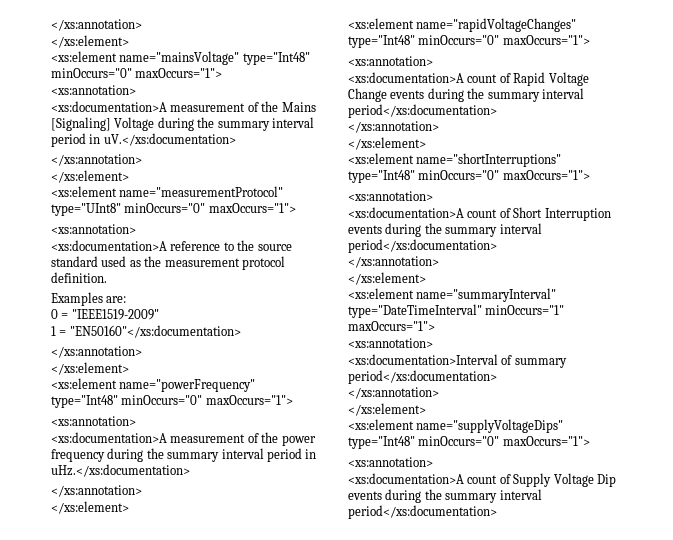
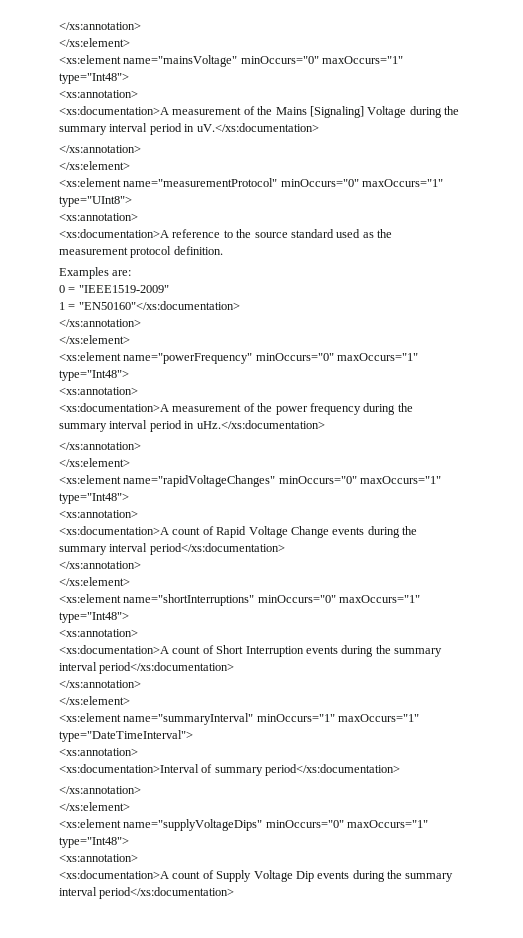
- <xs:element name="mainsVoltage" type="Int48" minOccurs="0" maxOccurs="1">
+ <xs:element name="mainsVoltage" minOccurs="0" maxOccurs="1" type="Int48">
- <xs:element name="measurementProtocol" type="UInt8" minOccurs="0" maxOccurs="1">
+ <xs:element name="measurementProtocol" minOccurs="0" maxOccurs="1" type="UInt8">
- <xs:element name="powerFrequency" type="Int48" minOccurs="0" maxOccurs="1">
+ <xs:element name="powerFrequency" minOccurs="0" maxOccurs="1" type="Int48">
- <xs:element name="rapidVoltageChanges" type="Int48" minOccurs="0" maxOccurs="1">
+ <xs:element name="rapidVoltageChanges" minOccurs="0" maxOccurs="1" type="Int48">
- <xs:element name="shortInterruptions" type="Int48" minOccurs="0" maxOccurs="1">
+ <xs:element name="shortInterruptions" minOccurs="0" maxOccurs="1" type="Int48">
- <xs:element name="summaryInterval" type="DateTimeInterval" minOccurs="1" maxOccurs="1">
+ <xs:element name="summaryInterval" minOccurs="1" maxOccurs="1" type="DateTimeInterval">
- <xs:element name="supplyVoltageDips" type="Int48" minOccurs="0" maxOccurs="1">
+ <xs:element name="supplyVoltageDips" minOccurs="0" maxOccurs="1" type="Int48">

